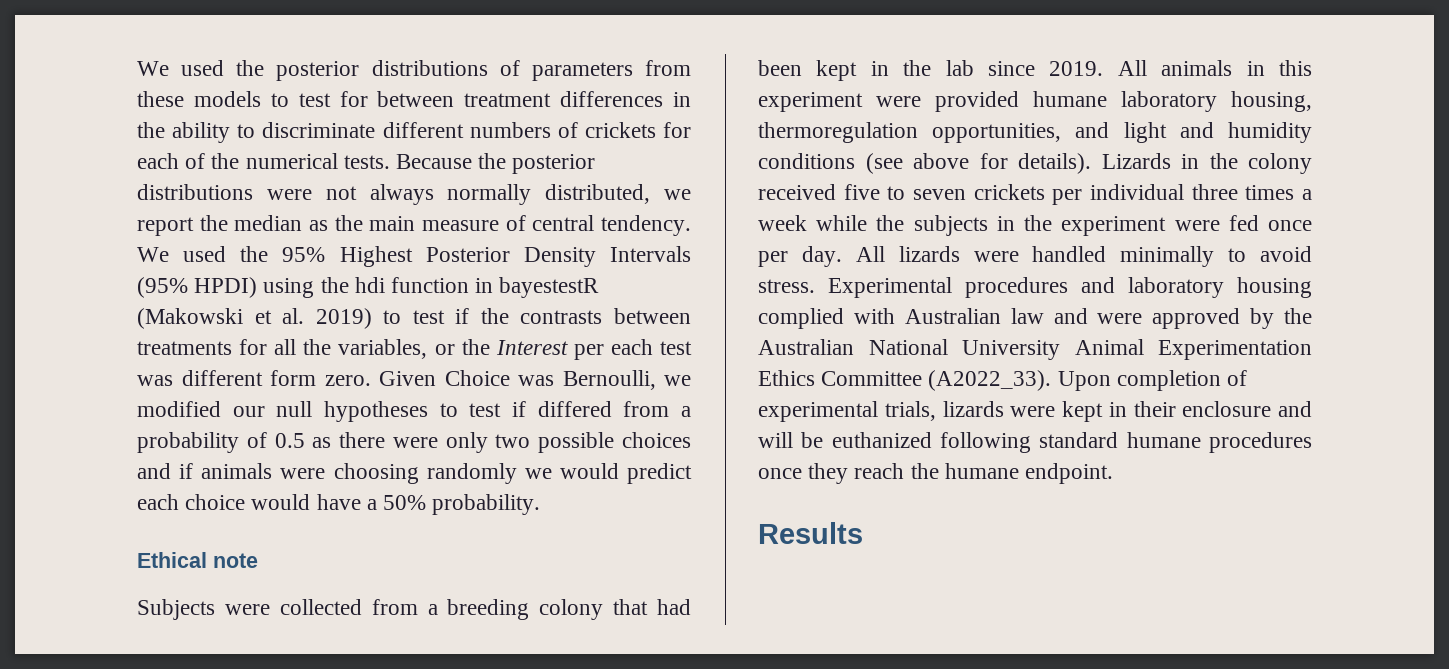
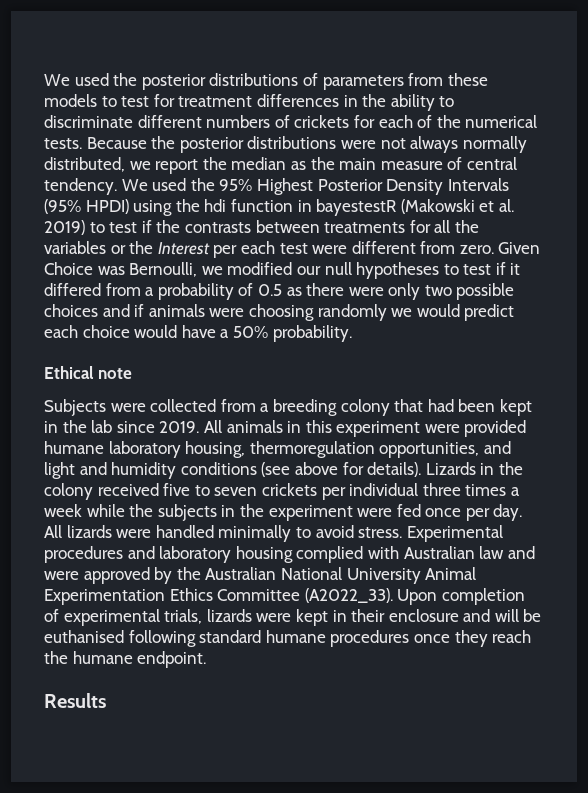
- We used the posterior distributions of parameters from these models to test for between treatment differences in the ability to discriminate different numbers of crickets for each of the numerical tests.
+ We used the posterior distributions of parameters from these models to test for treatment differences in the ability to discriminate different numbers of crickets for each of the numerical tests.
- We used the 95% Highest Posterior Density Intervals (95% HPDI) using the hdi function in bayestestR (Makowski et al. 2019) to test if the contrasts between treatments for all the variables, or the Interest per each test was different form zero.
+ We used the 95% Highest Posterior Density Intervals (95% HPDI) using the hdi function in bayestestR (Makowski et al. 2019) to test if the contrasts between treatments for all the variables or the Interest per each test were different from zero.
- Given Choice was Bernoulli, we modified our null hypotheses to test if differed from a probability of 0.5 as there were only two possible choices and if animals were choosing randomly we would predict each choice would have a 50% probability.
+ Given Choice was Bernoulli, we modified our null hypotheses to test if it differed from a probability of 0.5 as there were only two possible choices and if animals were choosing randomly we would predict each choice would have a 50% probability.
- Upon completion of experimental trials, lizards were kept in their enclosure and will be euthanized following standard humane procedures once they reach the humane endpoint.
+ Upon completion of experimental trials, lizards were kept in their enclosure and will be euthanised following standard humane procedures once they reach the humane endpoint.

